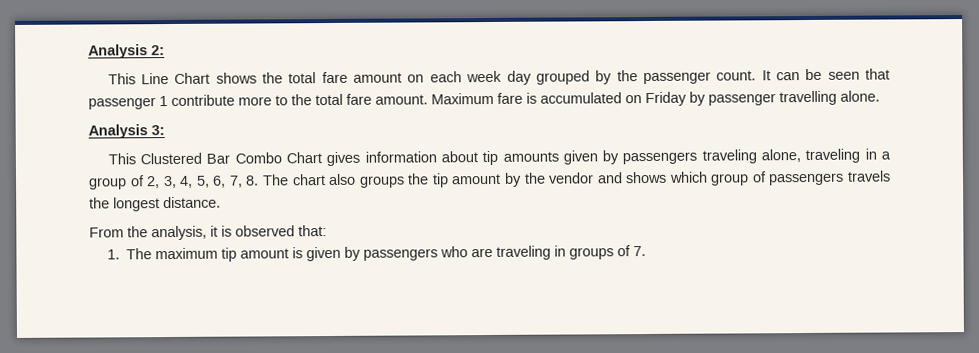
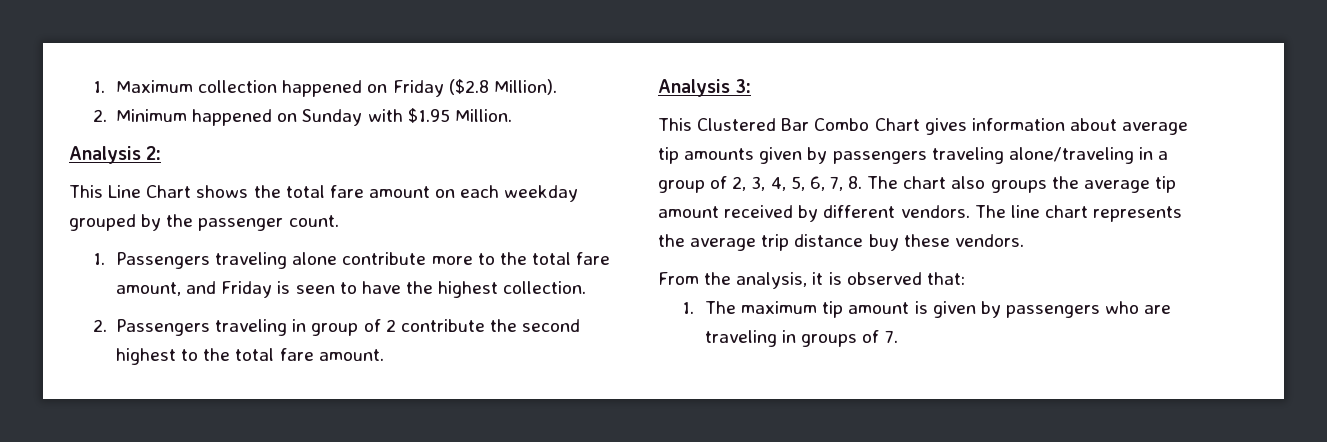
+ 1. Maximum collection happened on Friday ($2.8 Million).
+ 2. Minimum happened on Sunday with $1.95 Million.
- This Line Chart shows the total fare amount on each week day grouped by the passenger count. It can be seen that passenger 1 contribute more to the total fare amount. Maximum fare is accumulated on Friday by passenger travelling alone.
+ This Line Chart shows the total fare amount on each weekday grouped by the passenger count.
+ 1. Passengers traveling alone contribute more to the total fare amount, and Friday is seen to have the highest collection.
+ 2. Passengers traveling in group of 2 contribute the second highest to the total fare amount.
- This Clustered Bar Combo Chart gives information about tip amounts given by passengers traveling alone, traveling in a group of 2, 3, 4, 5, 6, 7, 8. The chart also groups the tip amount by the vendor and shows which group of passengers travels the longest distance.
+ This Clustered Bar Combo Chart gives information about average tip amounts given by passengers traveling alone/traveling in a group of 2, 3, 4, 5, 6, 7, 8. The chart also groups the average tip amount received by different vendors. The line chart represents the average trip distance buy these vendors.

